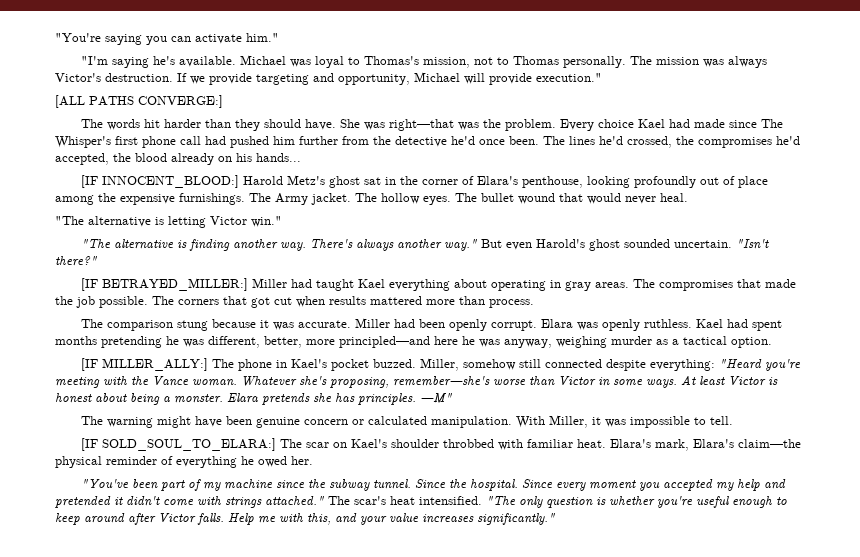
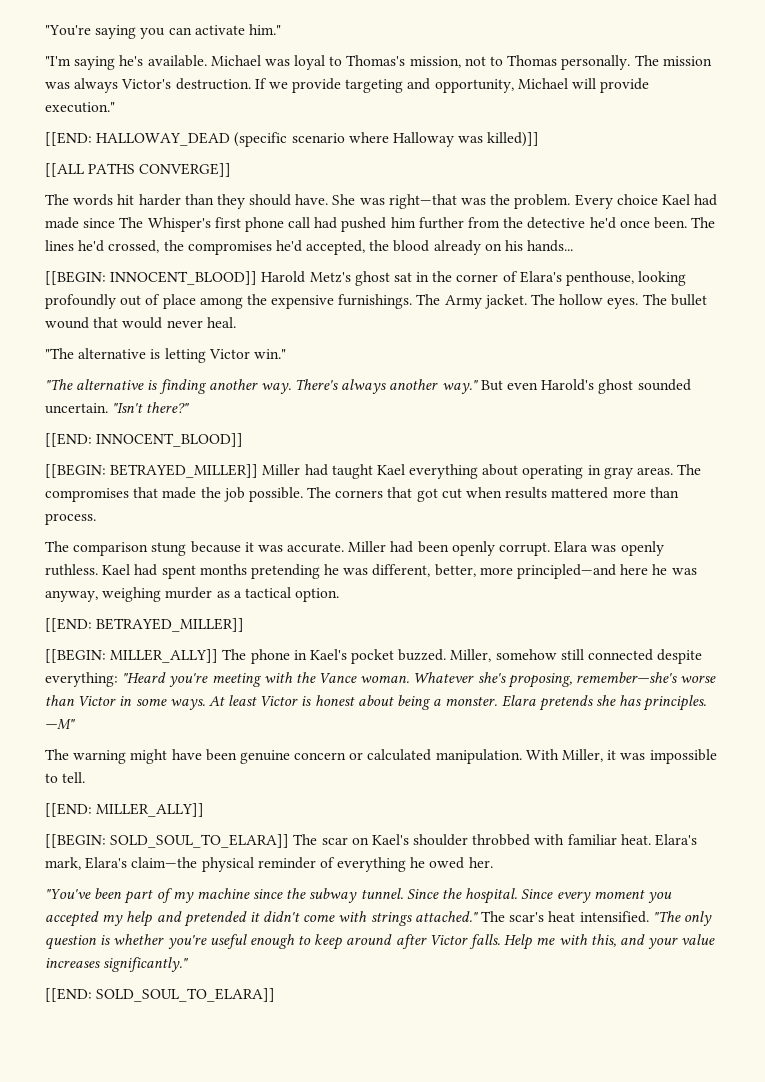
- [ALL PATHS CONVERGE:]
+ [[END: HALLOWAY_DEAD (specific scenario where Halloway was killed)]]
+ [[ALL PATHS CONVERGE]]
- [IF INNOCENT_BLOOD:] Harold Metz's ghost sat in the corner of Elara's penthouse, looking profoundly out of place among the expensive furnishings.
+ [[BEGIN: INNOCENT_BLOOD]] Harold Metz's ghost sat in the corner of Elara's penthouse, looking profoundly out of place among the expensive furnishings.
- [IF BETRAYED_MILLER:] Miller had taught Kael everything about operating in gray areas.
+ [[END: INNOCENT_BLOOD]]
+ [[BEGIN: BETRAYED_MILLER]] Miller had taught Kael everything about operating in gray areas.
- [IF MILLER_ALLY:] The phone in Kael's pocket buzzed.
+ [[END: BETRAYED_MILLER]]
+ [[BEGIN: MILLER_ALLY]] The phone in Kael's pocket buzzed.
- [IF SOLD_SOUL_TO_ELARA:] The scar on Kael's shoulder throbbed with familiar heat.
+ [[END: MILLER_ALLY]]
+ [[BEGIN: SOLD_SOUL_TO_ELARA]] The scar on Kael's shoulder throbbed with familiar heat.
+ [[END: SOLD_SOUL_TO_ELARA]]

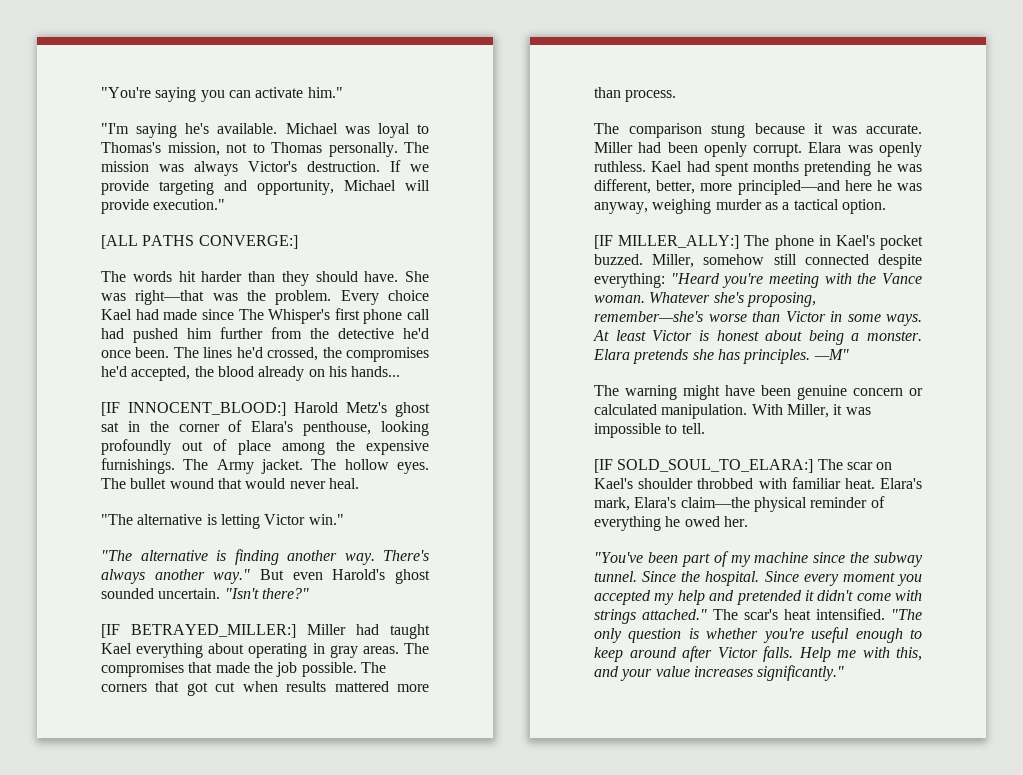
- [[END: HALLOWAY_DEAD (specific scenario where Halloway was killed)]]
- [[ALL PATHS CONVERGE]]
+ [ALL PATHS CONVERGE:]
- [[BEGIN: INNOCENT_BLOOD]] Harold Metz's ghost sat in the corner of Elara's penthouse, looking profoundly out of place among the expensive furnishings.
+ [IF INNOCENT_BLOOD:] Harold Metz's ghost sat in the corner of Elara's penthouse, looking profoundly out of place among the expensive furnishings.
- [[END: INNOCENT_BLOOD]]
- [[BEGIN: BETRAYED_MILLER]] Miller had taught Kael everything about operating in gray areas.
+ [IF BETRAYED_MILLER:] Miller had taught Kael everything about operating in gray areas.
- [[END: BETRAYED_MILLER]]
- [[BEGIN: MILLER_ALLY]] The phone in Kael's pocket buzzed.
+ [IF MILLER_ALLY:] The phone in Kael's pocket buzzed.
- [[END: MILLER_ALLY]]
- [[BEGIN: SOLD_SOUL_TO_ELARA]] The scar on Kael's shoulder throbbed with familiar heat.
+ [IF SOLD_SOUL_TO_ELARA:] The scar on Kael's shoulder throbbed with familiar heat.
- [[END: SOLD_SOUL_TO_ELARA]]

